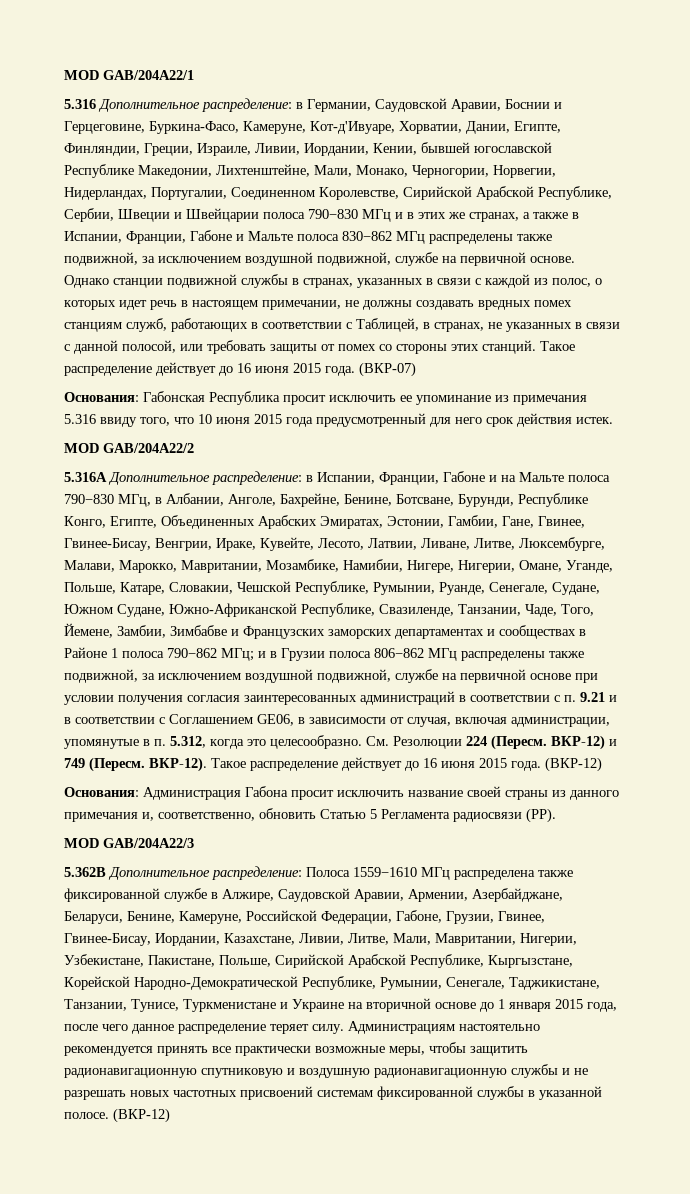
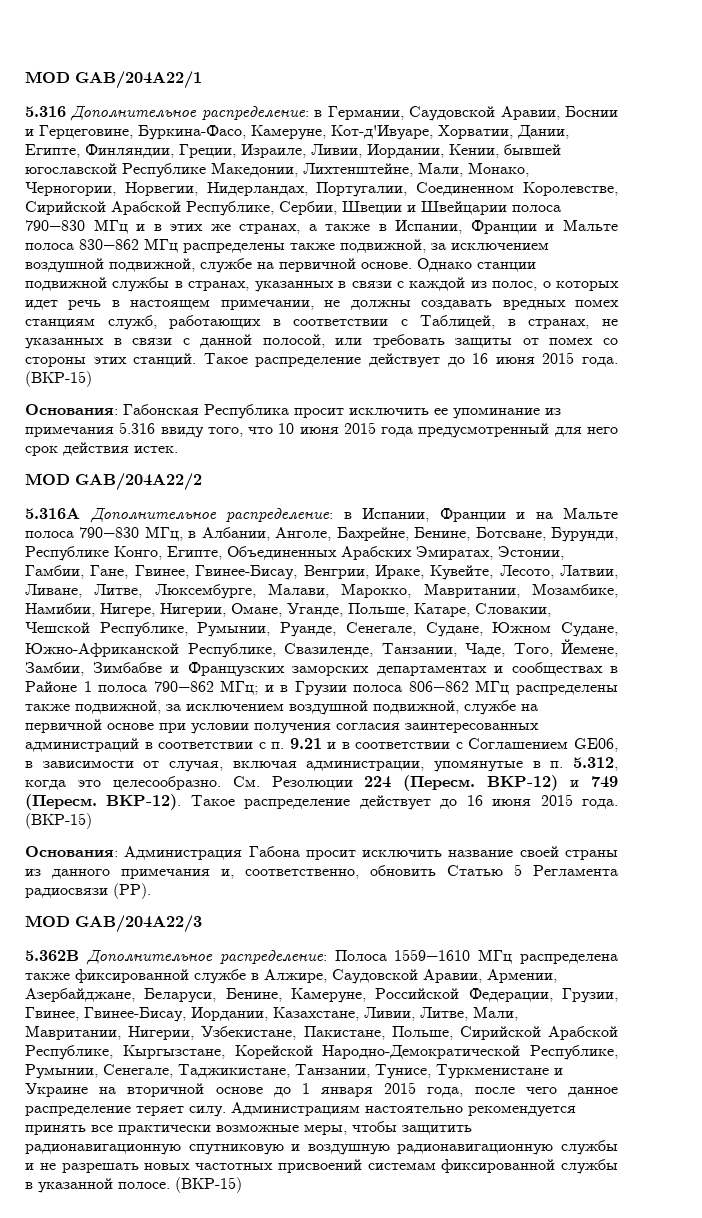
- в Германии, Саудовской Аравии, Боснии и Герцеговине, Буркина-Фасо, Камеруне, Кот-д'Ивуаре, Хорватии, Дании, Египте, Финляндии, Греции, Израиле, Ливии, Иордании, Кении, бывшей югославской Республике Македонии, Лихтенштейне, Мали, Монако, Черногории, Норвегии, Нидерландах, Португалии, Соединенном Королевстве, Сирийской Арабской Республике, Сербии, Швеции и Швейцарии полоса 790−830 МГц и в этих же странах, а также в Испании, Франции, Габоне и Мальте полоса 830−862 МГц распределены также подвижной, за исключением воздушной подвижной, службе на первичной основе.
+ в Германии, Саудовской Аравии, Боснии и Герцеговине, Буркина-Фасо, Камеруне, Кот-д'Ивуаре, Хорватии, Дании, Египте, Финляндии, Греции, Израиле, Ливии, Иордании, Кении, бывшей югославской Республике Македонии, Лихтенштейне, Мали, Монако, Черногории, Норвегии, Нидерландах, Португалии, Соединенном Королевстве, Сирийской Арабской Республике, Сербии, Швеции и Швейцарии полоса 790−830 МГц и в этих же странах, а также в Испании, Франции и Мальте полоса 830−862 МГц распределены также подвижной, за исключением воздушной подвижной, службе на первичной основе.
- Однако станции подвижной службы в странах, указанных в связи с каждой из полос, о которых идет речь в настоящем примечании, не должны создавать вредных помех станциям служб, работающих в соответствии с Таблицей, в странах, не указанных в связи с данной полосой, или требовать защиты от помех со стороны этих станций. Такое распределение действует до 16 июня 2015 года. (ВКР-07)
+ Однако станции подвижной службы в странах, указанных в связи с каждой из полос, о которых идет речь в настоящем примечании, не должны создавать вредных помех станциям служб, работающих в соответствии с Таблицей, в странах, не указанных в связи с данной полосой, или требовать защиты от помех со стороны этих станций. Такое распределение действует до 16 июня 2015 года. (ВКР-15)
- в Испании, Франции, Габоне и на Мальте полоса 790−830 МГц, в Албании, Анголе, Бахрейне, Бенине, Ботсване, Бурунди, Республике Конго, Египте, Объединенных Арабских Эмиратах, Эстонии, Гамбии, Гане, Гвинее, Гвинее-Бисау, Венгрии, Ираке, Кувейте, Лесото, Латвии, Ливане, Литве, Люксембурге, Малави, Марокко, Мавритании, Мозамбике, Намибии, Нигере, Нигерии, Омане, Уганде, Польше, Катаре, Словакии, Чешской Республике, Румынии, Руанде, Сенегале, Судане, Южном Судане, Южно-Африканской Республике, Свазиленде, Танзании, Чаде, Того, Йемене, Замбии, Зимбабве и Французских заморских департаментах и сообществах в Районе 1 полоса 790−862 МГц;
+ в Испании, Франции и на Мальте полоса 790−830 МГц, в Албании, Анголе, Бахрейне, Бенине, Ботсване, Бурунди, Республике Конго, Египте, Объединенных Арабских Эмиратах, Эстонии, Гамбии, Гане, Гвинее, Гвинее-Бисау, Венгрии, Ираке, Кувейте, Лесото, Латвии, Ливане, Литве, Люксембурге, Малави, Марокко, Мавритании, Мозамбике, Намибии, Нигере, Нигерии, Омане, Уганде, Польше, Катаре, Словакии, Чешской Республике, Румынии, Руанде, Сенегале, Судане, Южном Судане, Южно-Африканской Республике, Свазиленде, Танзании, Чаде, Того, Йемене, Замбии, Зимбабве и Французских заморских департаментах и сообществах в Районе 1 полоса 790−862 МГц;
- ВКР-12). Такое распределение действует до 16 июня 2015 года. (ВКР-12)
+ ВКР-12). Такое распределение действует до 16 июня 2015 года. (ВКР-15)
- Полоса 1559−1610 МГц распределена также фиксированной службе в Алжире, Саудовской Аравии, Армении, Азербайджане, Беларуси, Бенине, Камеруне, Российской Федерации, Габоне, Грузии, Гвинее, Гвинее-Бисау, Иордании, Казахстане, Ливии, Литве, Мали, Мавритании, Нигерии, Узбекистане, Пакистане, Польше, Сирийской Арабской Республике, Кыргызстане, Корейской Народно-Демократической Республике, Румынии, Сенегале, Таджикистане, Танзании, Тунисе, Туркменистане и Украине на вторичной основе до 1 января 2015 года, после чего данное распределение теряет силу.
+ Полоса 1559−1610 МГц распределена также фиксированной службе в Алжире, Саудовской Аравии, Армении, Азербайджане, Беларуси, Бенине, Камеруне, Российской Федерации, Грузии, Гвинее, Гвинее-Бисау, Иордании, Казахстане, Ливии, Литве, Мали, Мавритании, Нигерии, Узбекистане, Пакистане, Польше, Сирийской Арабской Республике, Кыргызстане, Корейской Народно-Демократической Республике, Румынии, Сенегале, Таджикистане, Танзании, Тунисе, Туркменистане и Украине на вторичной основе до 1 января 2015 года, после чего данное распределение теряет силу.
- Администрациям настоятельно рекомендуется принять все практически возможные меры, чтобы защитить радионавигационную спутниковую и воздушную радионавигационную службы и не разрешать новых частотных присвоений системам фиксированной службы в указанной полосе. (ВКР-12)
+ Администрациям настоятельно рекомендуется принять все практически возможные меры, чтобы защитить радионавигационную спутниковую и воздушную радионавигационную службы и не разрешать новых частотных присвоений системам фиксированной службы в указанной полосе. (ВКР-15)

